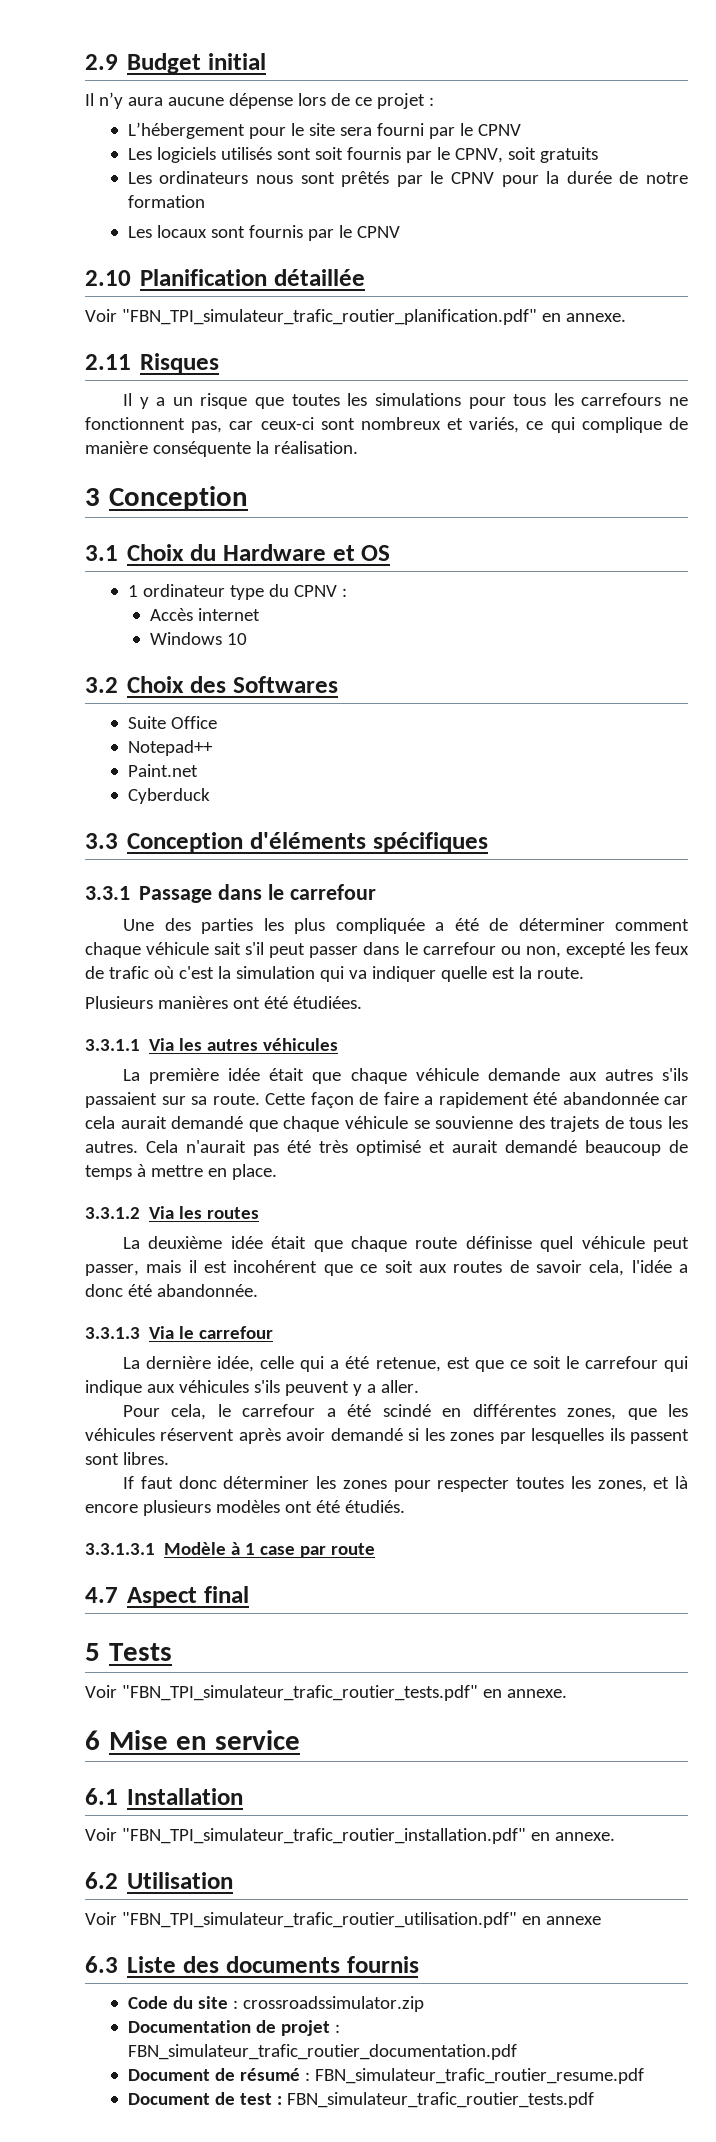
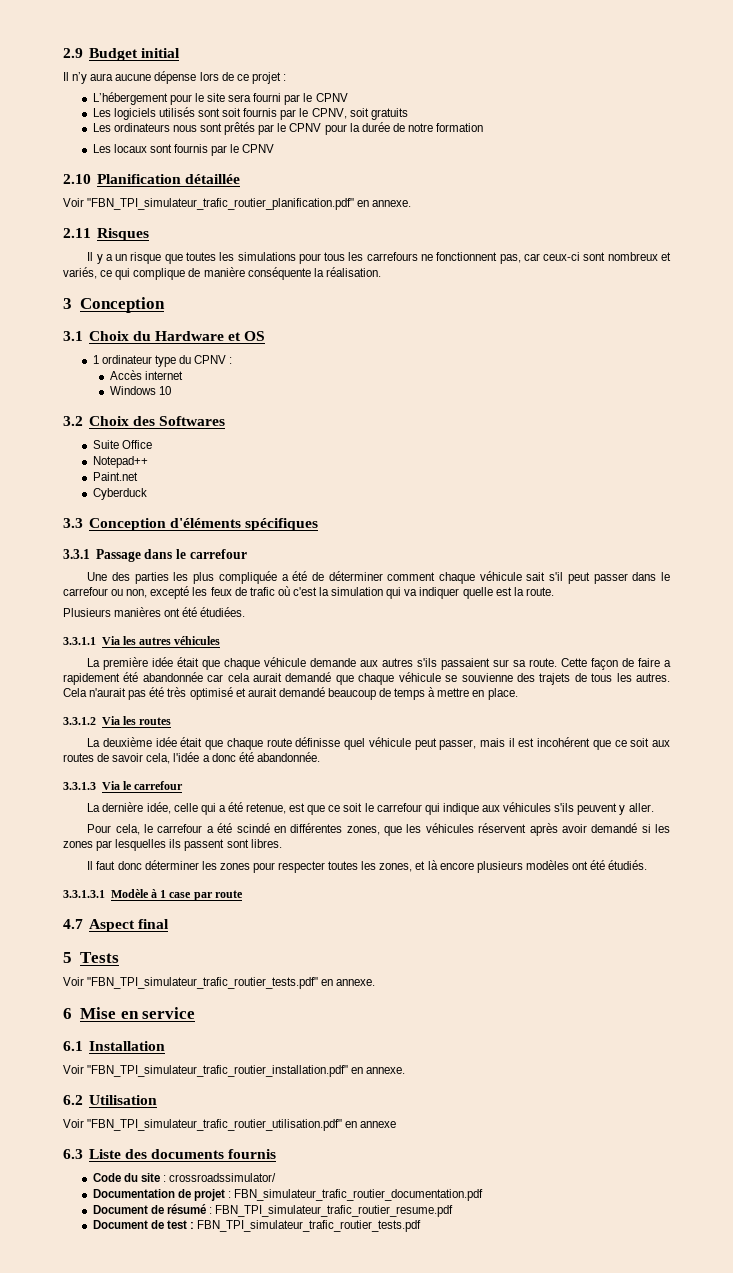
- La dernière idée, celle qui a été retenue, est que ce soit le carrefour qui indique aux véhicules s'ils peuvent y a aller.
+ La dernière idée, celle qui a été retenue, est que ce soit le carrefour qui indique aux véhicules s'ils peuvent y aller.
- If faut donc déterminer les zones pour respecter toutes les zones, et là encore plusieurs modèles ont été étudiés.
+ Il faut donc déterminer les zones pour respecter toutes les zones, et là encore plusieurs modèles ont été étudiés.
- Code du site : crossroadssimulator.zip
+ Code du site : crossroadssimulator/
- Document de résumé : FBN_simulateur_trafic_routier_resume.pdf
+ Document de résumé : FBN_TPI_simulateur_trafic_routier_resume.pdf
- Document de test : FBN_simulateur_trafic_routier_tests.pdf
+ Document de test : FBN_TPI_simulateur_trafic_routier_tests.pdf

